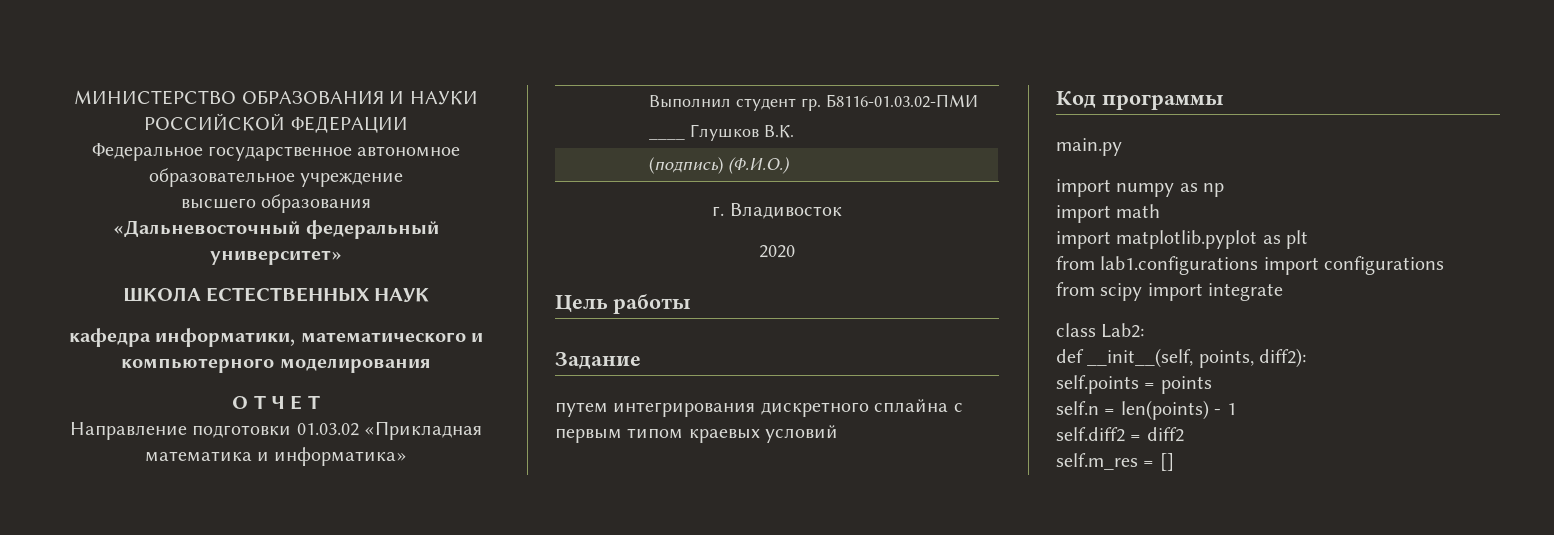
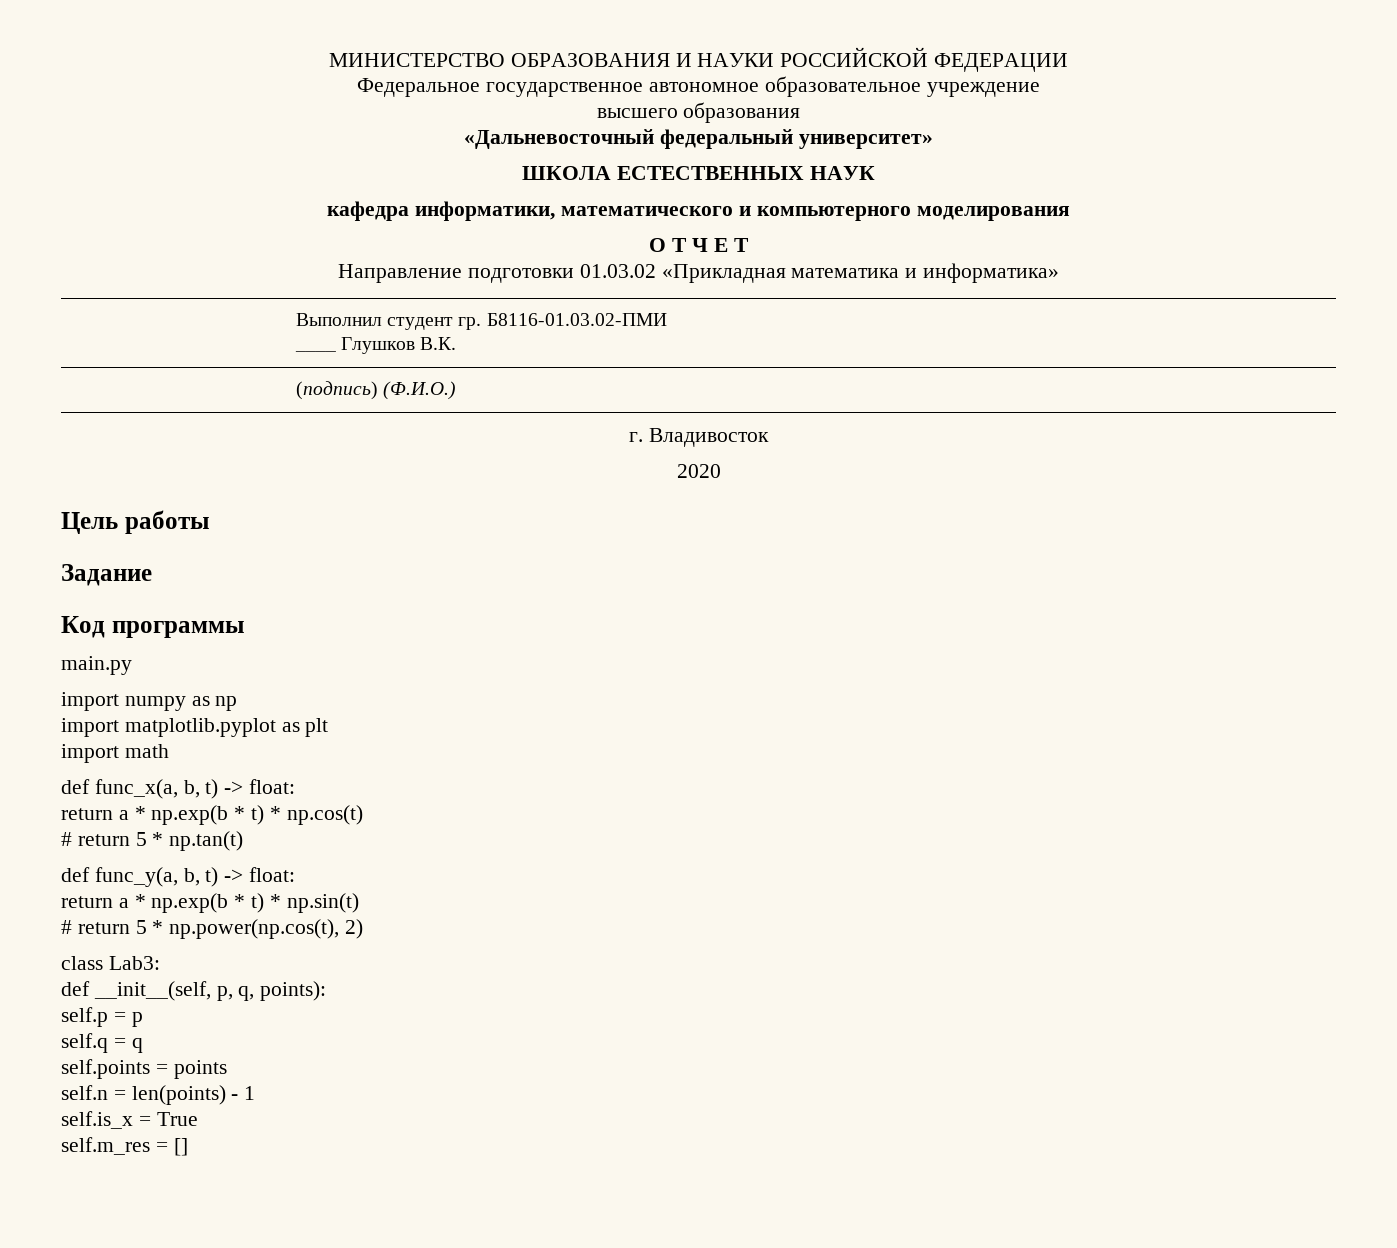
- путем интегрирования дискретного сплайна с первым типом краевых условий
- import math
- from lab1.configurations import configurations
- from scipy import integrate
+ import math
+ def func_x(a, b, t) -> float:
+ return a * np.exp(b * t) * np.cos(t)
+ # return 5 * np.tan(t)
+ def func_y(a, b, t) -> float:
+ return a * np.exp(b * t) * np.sin(t)
+ # return 5 * np.power(np.cos(t), 2)
- class Lab2:
+ class Lab3:
- def __init__(self, points, diff2):
+ def __init__(self, p, q, points):
+ self.p = p
+ self.q = q
- self.diff2 = diff2
+ self.is_x = True

